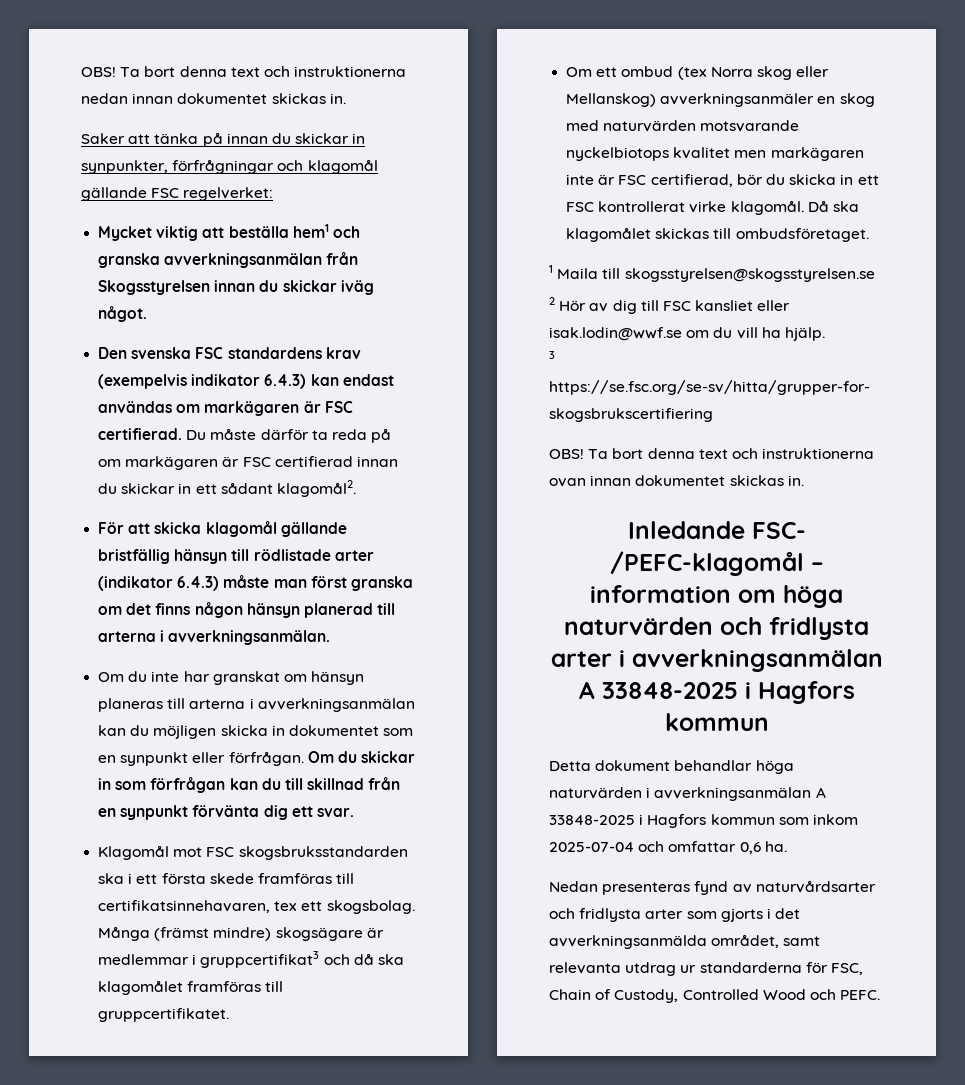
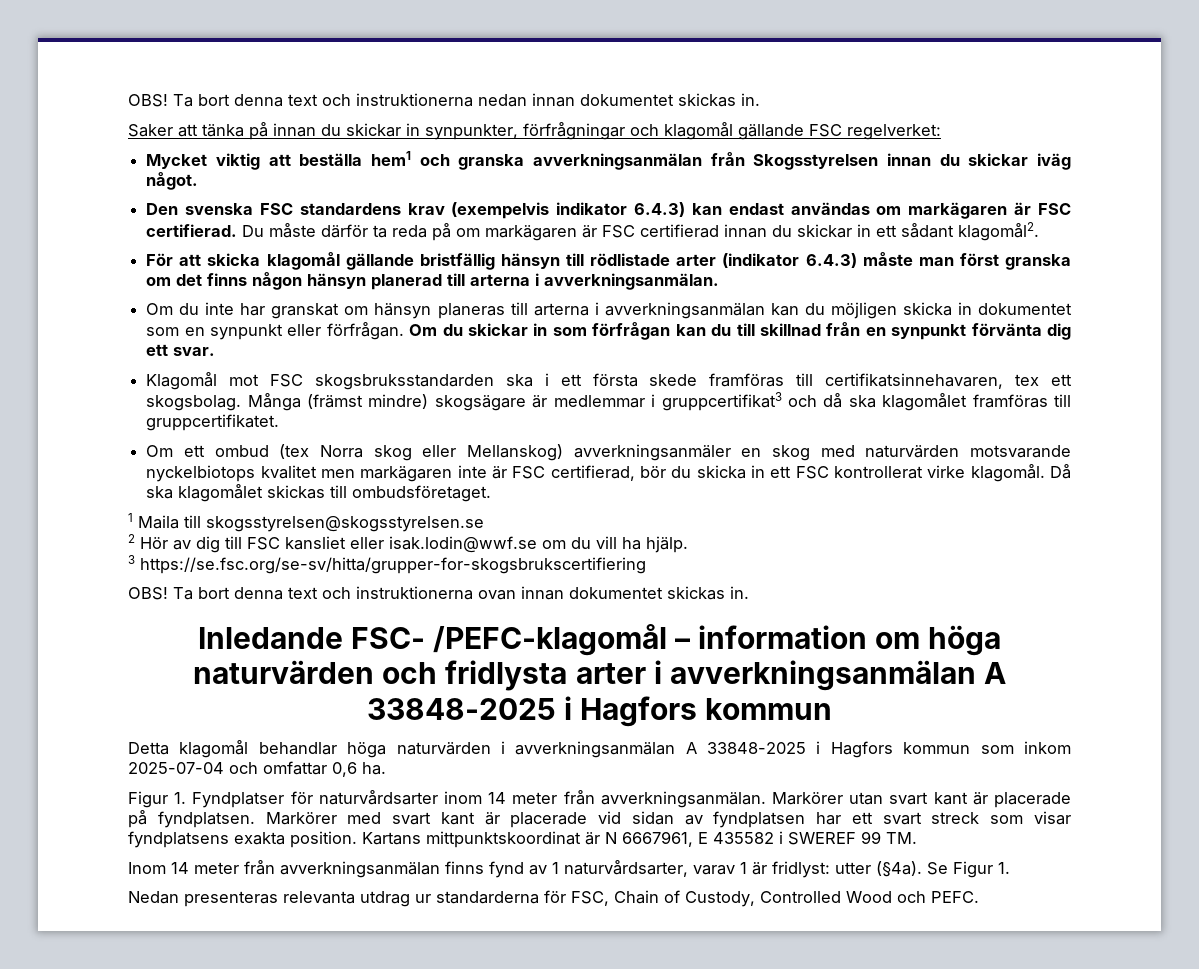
- Detta dokument behandlar höga naturvärden i avverkningsanmälan A 33848-2025 i Hagfors kommun som inkom 2025-07-04 och omfattar 0,6 ha.
+ Detta klagomål behandlar höga naturvärden i avverkningsanmälan A 33848-2025 i Hagfors kommun som inkom 2025-07-04 och omfattar 0,6 ha.
- Nedan presenteras fynd av naturvårdsarter och fridlysta arter som gjorts i det avverkningsanmälda området, samt relevanta utdrag ur standarderna för FSC, Chain of Custody, Controlled Wood och PEFC.
+ Figur 1. Fyndplatser för naturvårdsarter inom 14 meter från avverkningsanmälan. Markörer utan svart kant är placerade på fyndplatsen. Markörer med svart kant är placerade vid sidan av fyndplatsen har ett svart streck som visar fyndplatsens exakta position. Kartans mittpunktskoordinat är N 6667961, E 435582 i SWEREF 99 TM.
+ Inom 14 meter från avverkningsanmälan finns fynd av 1 naturvårdsarter, varav 1 är fridlyst: utter (§4a). Se Figur 1.
+ Nedan presenteras relevanta utdrag ur standarderna för FSC, Chain of Custody, Controlled Wood och PEFC.

